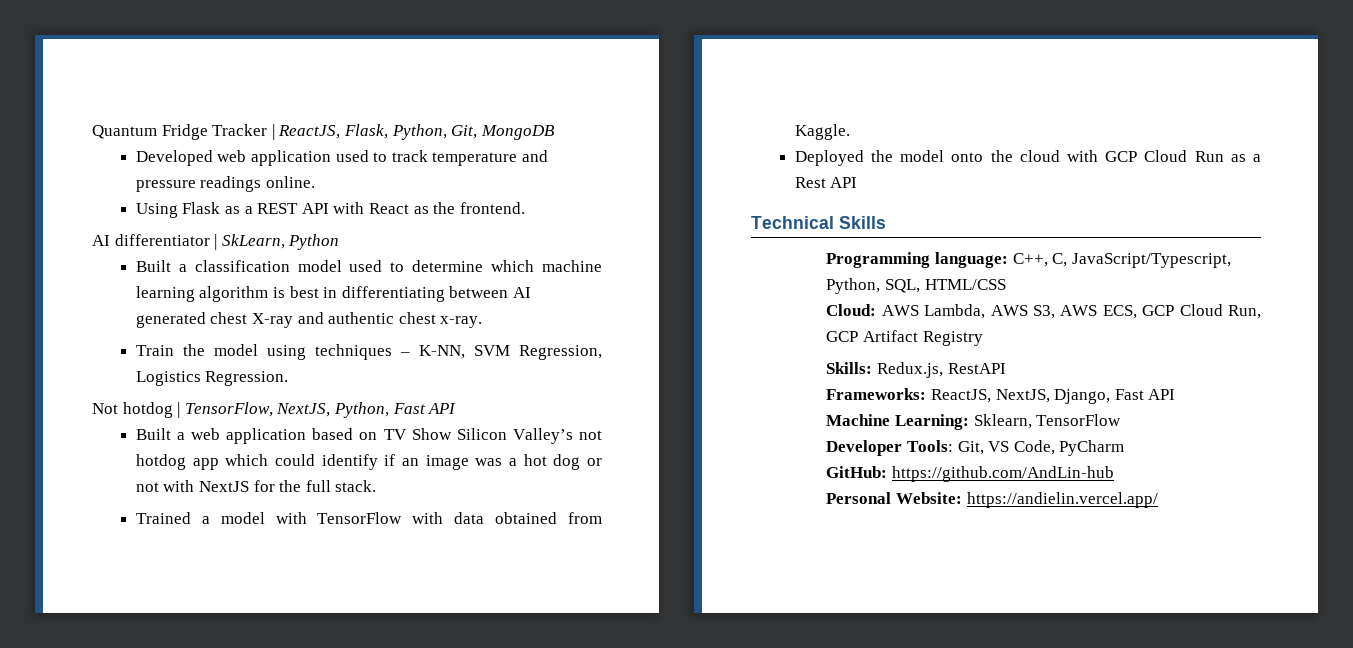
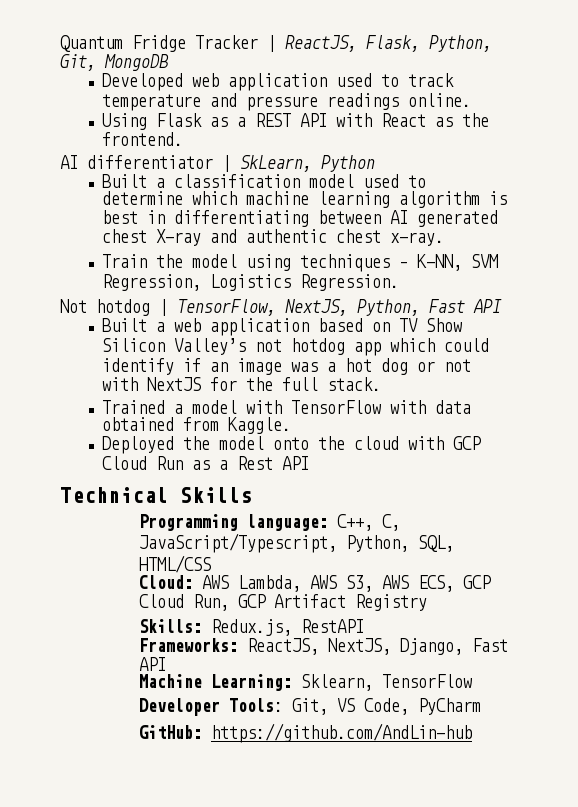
- Personal Website: https://andielin.vercel.app/

